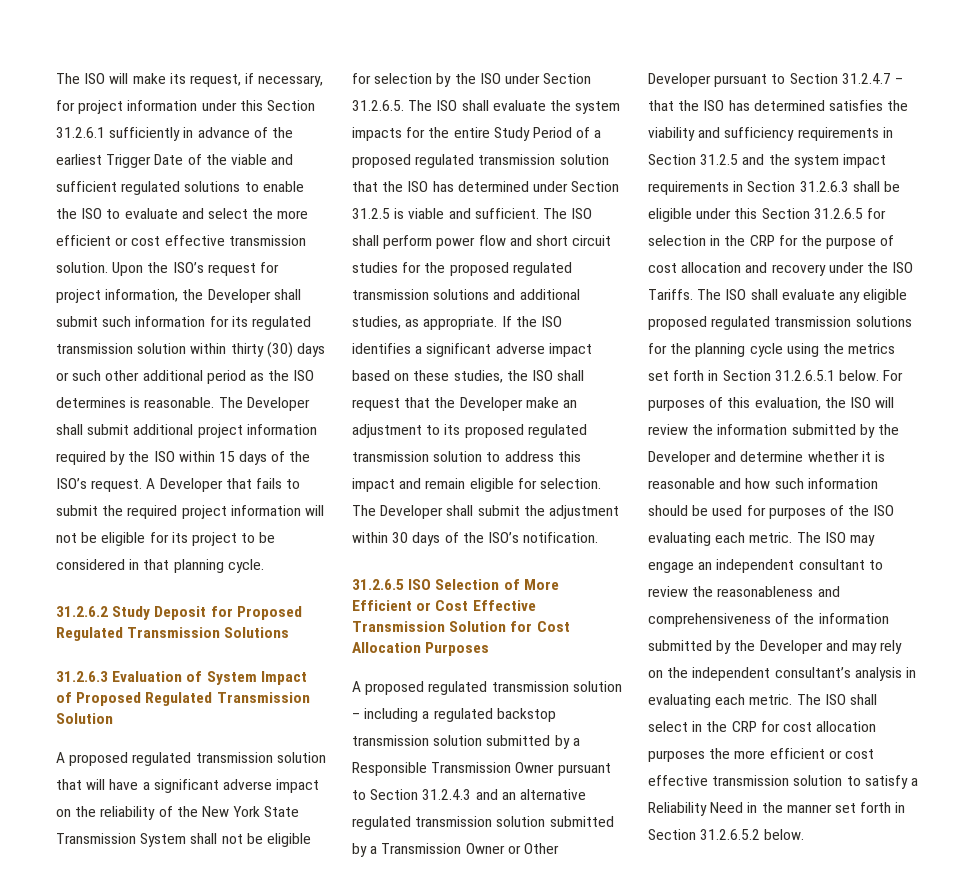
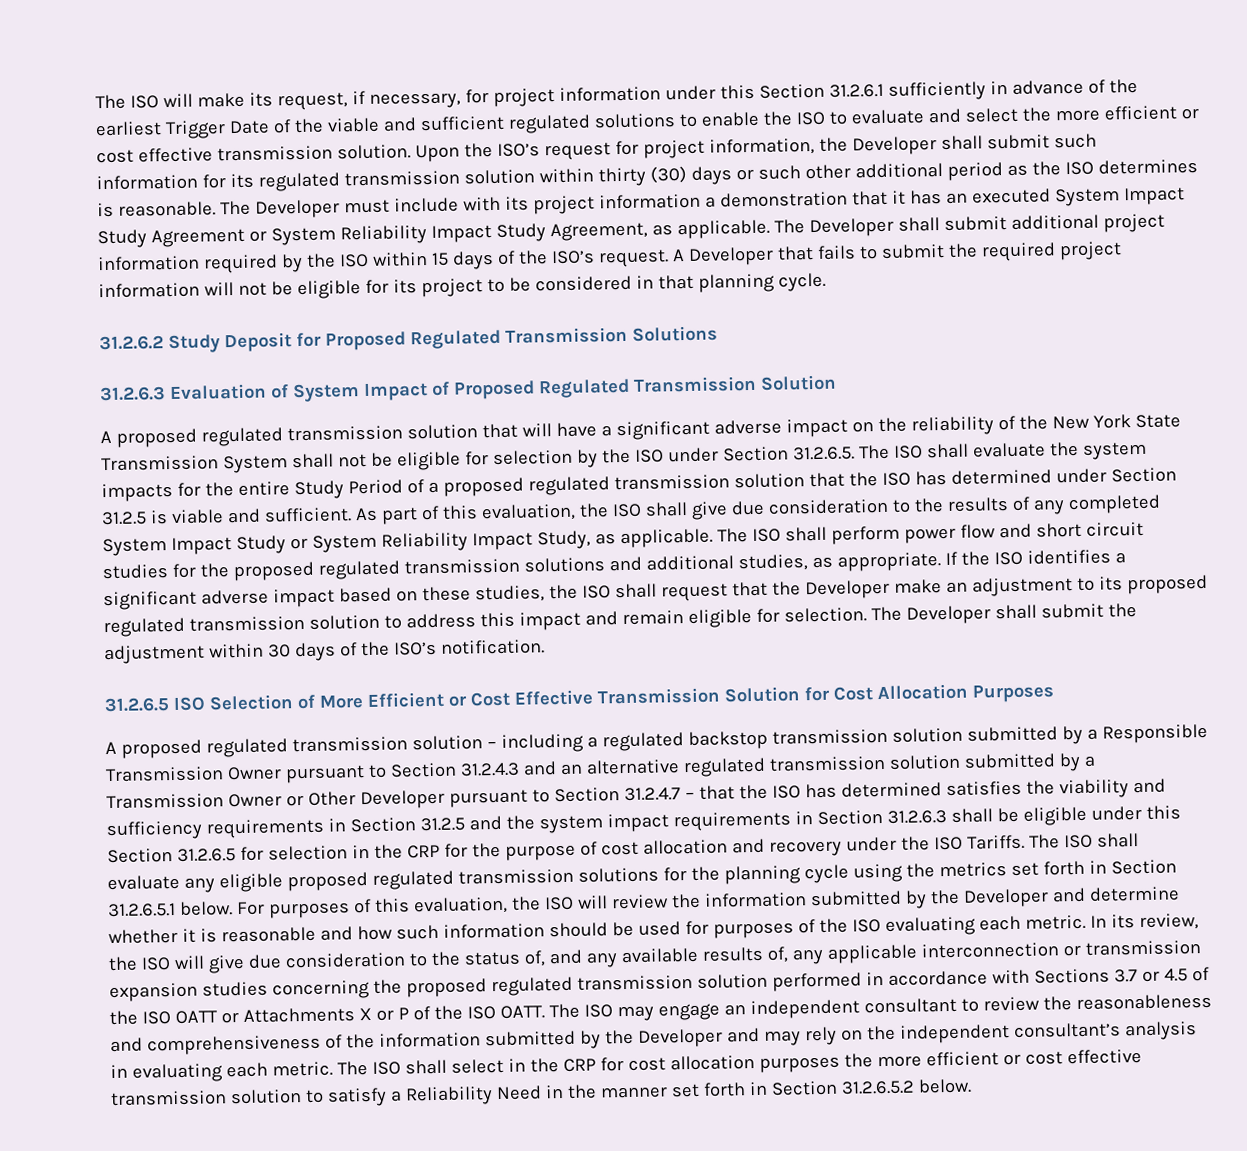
- The Developer shall submit additional project information required by the ISO within 15 days of the ISO’s request.
+ The Developer must include with its project information a demonstration that it has an executed System Impact Study Agreement or System Reliability Impact Study Agreement, as applicable. The Developer shall submit additional project information required by the ISO within 15 days of the ISO’s request.
+ As part of this evaluation, the ISO shall give due consideration to the results of any completed System Impact Study or System Reliability Impact Study, as applicable.
+ In its review, the ISO will give due consideration to the status of, and any available results of, any applicable interconnection or transmission expansion studies concerning the proposed regulated transmission solution performed in accordance with Sections 3.7 or 4.5 of the ISO OATT or Attachments X or P of the ISO OATT.

